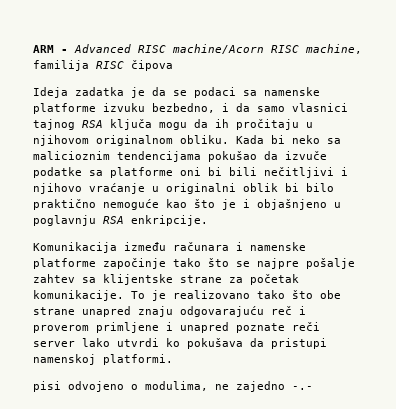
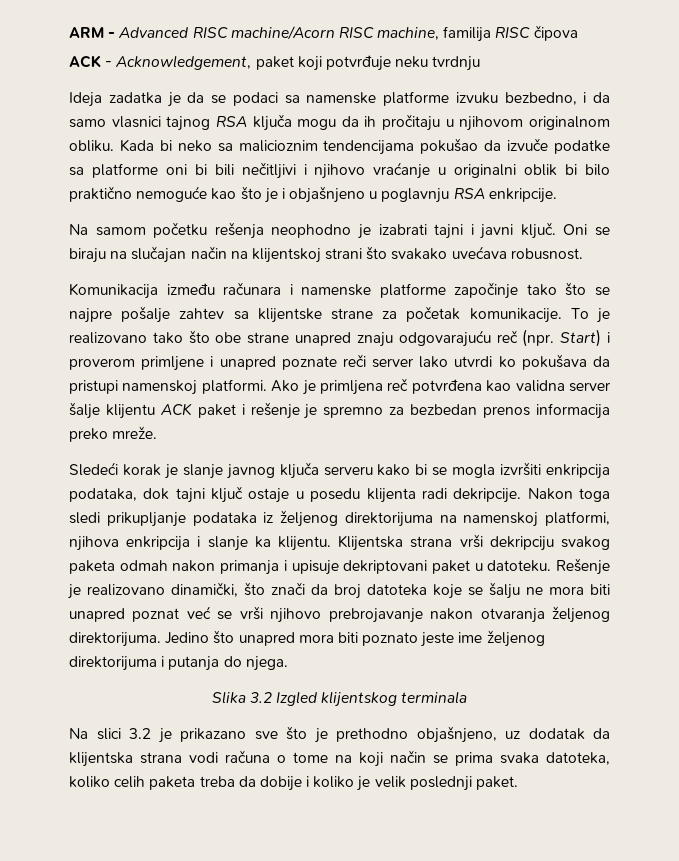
+ ACK - Acknowledgement, paket koji potvrđuje neku tvrdnju
+ Na samom početku rešenja neophodno je izabrati tajni i javni ključ. Oni se biraju na slučajan način na klijentskoj strani što svakako uvećava robusnost.
- To je realizovano tako što obe strane unapred znaju odgovarajuću reč i proverom primljene i unapred poznate reči server lako utvrdi ko pokušava da pristupi namenskoj platformi.
- pisi odvojeno o modulima, ne zajedno -.-
+ To je realizovano tako što obe strane unapred znaju odgovarajuću reč (npr. Start) i proverom primljene i unapred poznate reči server lako utvrdi ko pokušava da pristupi namenskoj platformi. Ako je primljena reč potvrđena kao validna server šalje klijentu ACK paket i rešenje je spremno za bezbedan prenos informacija preko mreže.
+ Sledeći korak je slanje javnog ključa serveru kako bi se mogla izvršiti enkripcija podataka, dok tajni ključ ostaje u posedu klijenta radi dekripcije. Nakon toga sledi prikupljanje podataka iz željenog direktorijuma na namenskoj platformi, njihova enkripcija i slanje ka klijentu. Klijentska strana vrši dekripciju svakog paketa odmah nakon primanja i upisuje dekriptovani paket u datoteku. Rešenje je realizovano dinamički, što znači da broj datoteka koje se šalju ne mora biti unapred poznat već se vrši njihovo prebrojavanje nakon otvaranja željenog direktorijuma. Jedino što unapred mora biti poznato jeste ime željenog direktorijuma i putanja do njega.
+ Slika 3.2 Izgled klijentskog terminala
+ Na slici 3.2 je prikazano sve što je prethodno objašnjeno, uz dodatak da klijentska strana vodi računa o tome na koji način se prima svaka datoteka, koliko celih paketa treba da dobije i koliko je velik poslednji paket.

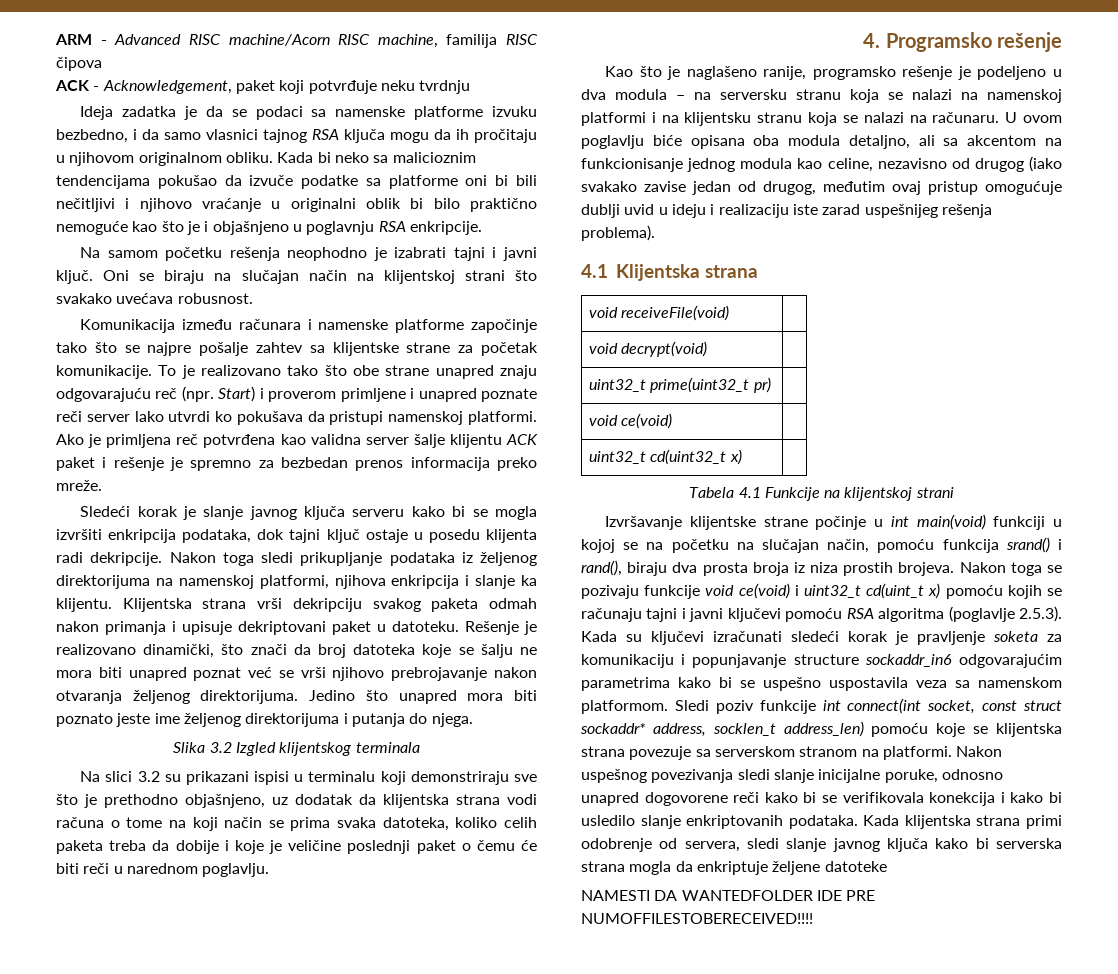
- Na slici 3.2 je prikazano sve što je prethodno objašnjeno, uz dodatak da klijentska strana vodi računa o tome na koji način se prima svaka datoteka, koliko celih paketa treba da dobije i koliko je velik poslednji paket.
+ Na slici 3.2 su prikazani ispisi u terminalu koji demonstriraju sve što je prethodno objašnjeno, uz dodatak da klijentska strana vodi računa o tome na koji način se prima svaka datoteka, koliko celih paketa treba da dobije i koje je veličine poslednji paket o čemu će biti reči u narednom poglavlju.
+ 4. Programsko rešenje
+ Kao što je naglašeno ranije, programsko rešenje je podeljeno u dva modula – na serversku stranu koja se nalazi na namenskoj platformi i na klijentsku stranu koja se nalazi na računaru. U ovom poglavlju biće opisana oba modula detaljno, ali sa akcentom na funkcionisanje jednog modula kao celine, nezavisno od drugog (iako svakako zavise jedan od drugog, međutim ovaj pristup omogućuje dublji uvid u ideju i realizaciju iste zarad uspešnijeg rešenja problema).
+ 4.1 Klijentska strana
+ void receiveFile(void) |
+ void decrypt(void) |
+ uint32_t prime(uint32_t pr) |
+ void ce(void) |
+ uint32_t cd(uint32_t x) |
+ Tabela 4.1 Funkcije na klijentskoj strani
+ Izvršavanje klijentske strane počinje u int main(void) funkciji u kojoj se na početku na slučajan način, pomoću funkcija srand() i rand(), biraju dva prosta broja iz niza prostih brojeva. Nakon toga se pozivaju funkcije void ce(void) i uint32_t cd(uint_t x) pomoću kojih se računaju tajni i javni ključevi pomoću RSA algoritma (poglavlje 2.5.3). Kada su ključevi izračunati sledeći korak je pravljenje soketa za komunikaciju i popunjavanje structure sockaddr_in6 odgovarajućim parametrima kako bi se uspešno uspostavila veza sa namenskom platformom. Sledi poziv funkcije int connect(int socket, const struct sockaddr* address, socklen_t address_len) pomoću koje se klijentska strana povezuje sa serverskom stranom na platformi. Nakon uspešnog povezivanja sledi slanje inicijalne poruke, odnosno unapred dogovorene reči kako bi se verifikovala konekcija i kako bi usledilo slanje enkriptovanih podataka. Kada klijentska strana primi odobrenje od servera, sledi slanje javnog ključa kako bi serverska strana mogla da enkriptuje željene datoteke
+ NAMESTI DA WANTEDFOLDER IDE PRE NUMOFFILESTOBERECEIVED!!!!

